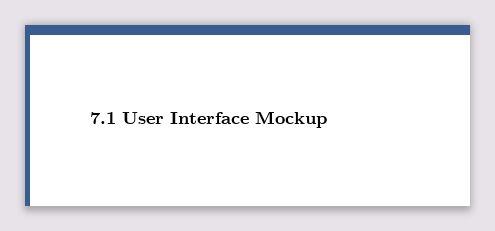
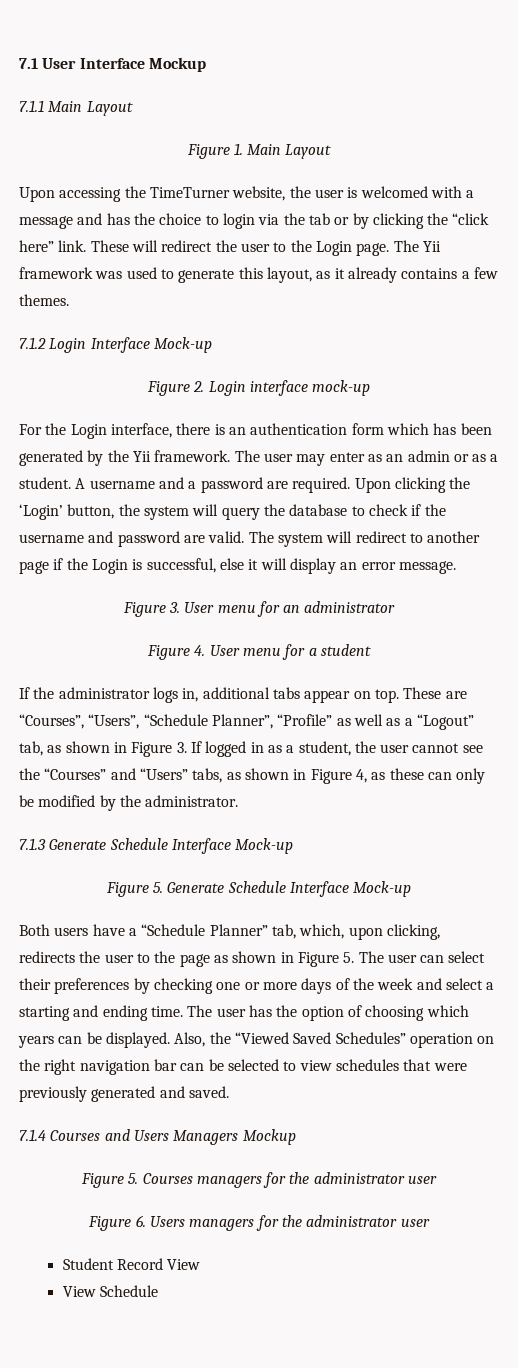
+ 7.1.1 Main Layout
+ Figure 1. Main Layout
+ Upon accessing the TimeTurner website, the user is welcomed with a message and has the choice to login via the tab or by clicking the “click here” link. These will redirect the user to the Login page. The Yii framework was used to generate this layout, as it already contains a few themes.
+ 7.1.2 Login Interface Mock-up
+ Figure 2. Login interface mock-up
+ For the Login interface, there is an authentication form which has been generated by the Yii framework. The user may enter as an admin or as a student. A username and a password are required. Upon clicking the ‘Login’ button, the system will query the database to check if the username and password are valid. The system will redirect to another page if the Login is successful, else it will display an error message.
+ Figure 3. User menu for an administrator
+ Figure 4. User menu for a student
+ If the administrator logs in, additional tabs appear on top. These are “Courses”, “Users”, “Schedule Planner”, “Profile” as well as a “Logout” tab, as shown in Figure 3. If logged in as a student, the user cannot see the “Courses” and “Users” tabs, as shown in Figure 4, as these can only be modified by the administrator.
+ 7.1.3 Generate Schedule Interface Mock-up
+ Figure 5. Generate Schedule Interface Mock-up
+ Both users have a “Schedule Planner” tab, which, upon clicking, redirects the user to the page as shown in Figure 5. The user can select their preferences by checking one or more days of the week and select a starting and ending time. The user has the option of choosing which years can be displayed. Also, the “Viewed Saved Schedules” operation on the right navigation bar can be selected to view schedules that were previously generated and saved.
+ 7.1.4 Courses and Users Managers Mockup
+ Figure 5. Courses managers for the administrator user
+ Figure 6. Users managers for the administrator user
+ Student Record View
+ View Schedule

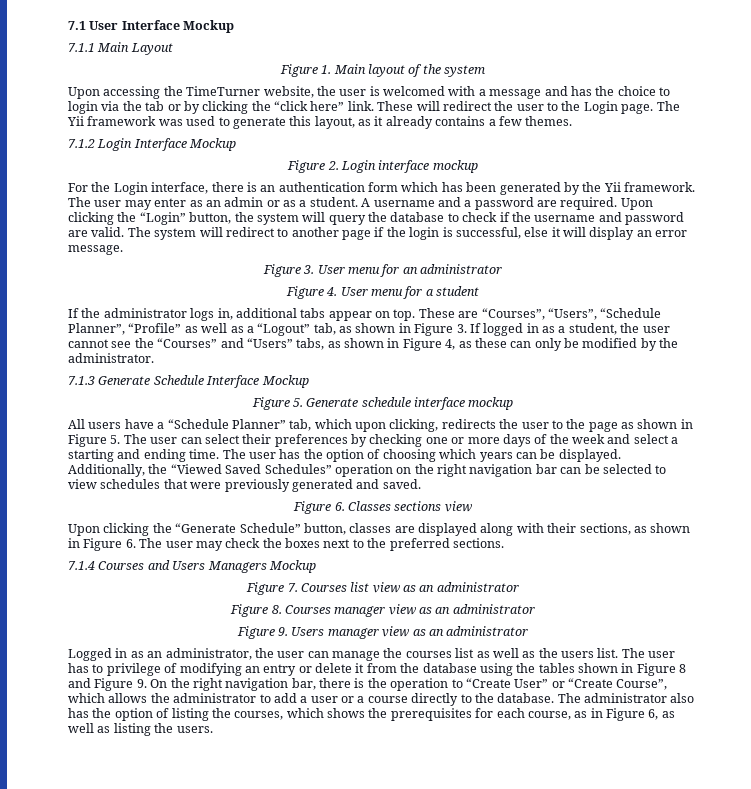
- Figure 1. Main Layout
+ Figure 1. Main layout of the system
- 7.1.2 Login Interface Mock-up
+ 7.1.2 Login Interface Mockup
- Figure 2. Login interface mock-up
+ Figure 2. Login interface mockup
- Upon clicking the ‘Login’ button, the system will query the database to check if the username and password are valid.
+ Upon clicking the “Login” button, the system will query the database to check if the username and password are valid.
- The system will redirect to another page if the Login is successful, else it will display an error message.
+ The system will redirect to another page if the login is successful, else it will display an error message.
- 7.1.3 Generate Schedule Interface Mock-up
+ 7.1.3 Generate Schedule Interface Mockup
- Figure 5. Generate Schedule Interface Mock-up
- Both users have a “Schedule Planner” tab, which, upon clicking, redirects the user to the page as shown in Figure 5. The user can select their preferences by checking one or more days of the week and select a starting and ending time.
+ Figure 5. Generate schedule interface mockup
+ All users have a “Schedule Planner” tab, which upon clicking, redirects the user to the page as shown in Figure 5. The user can select their preferences by checking one or more days of the week and select a starting and ending time.
- Also, the “Viewed Saved Schedules” operation on the right navigation bar can be selected to view schedules that were previously generated and saved.
+ Additionally, the “Viewed Saved Schedules” operation on the right navigation bar can be selected to view schedules that were previously generated and saved.
+ Figure 6. Classes sections view
+ Upon clicking the “Generate Schedule” button, classes are displayed along with their sections, as shown in Figure 6. The user may check the boxes next to the preferred sections.
- Figure 5. Courses managers for the administrator user
- Figure 6. Users managers for the administrator user
- Student Record View
- View Schedule
+ Figure 7. Courses list view as an administrator
+ Figure 8. Courses manager view as an administrator
+ Figure 9. Users manager view as an administrator
+ Logged in as an administrator, the user can manage the courses list as well as the users list. The user has to privilege of modifying an entry or delete it from the database using the tables shown in Figure 8 and Figure 9. On the right navigation bar, there is the operation to “Create User” or “Create Course”, which allows the administrator to add a user or a course directly to the database. The administrator also has the option of listing the courses, which shows the prerequisites for each course, as in Figure 6, as well as listing the users.

